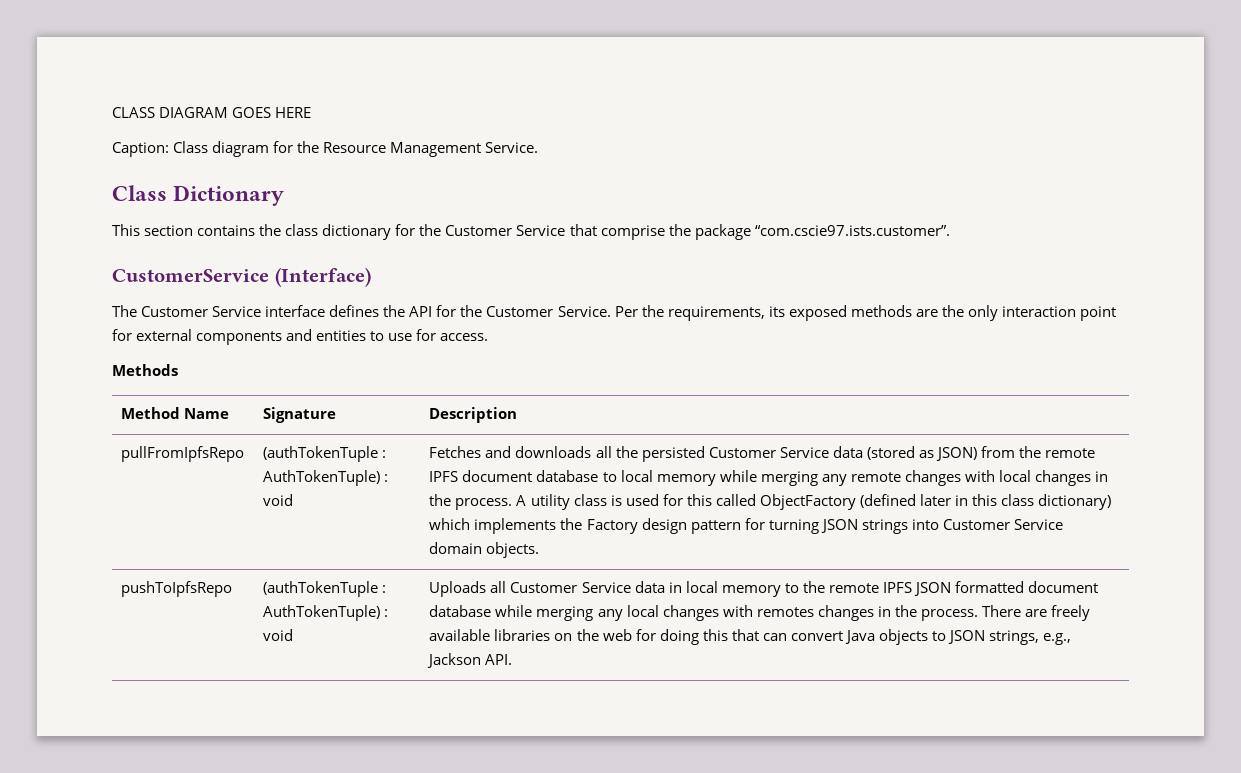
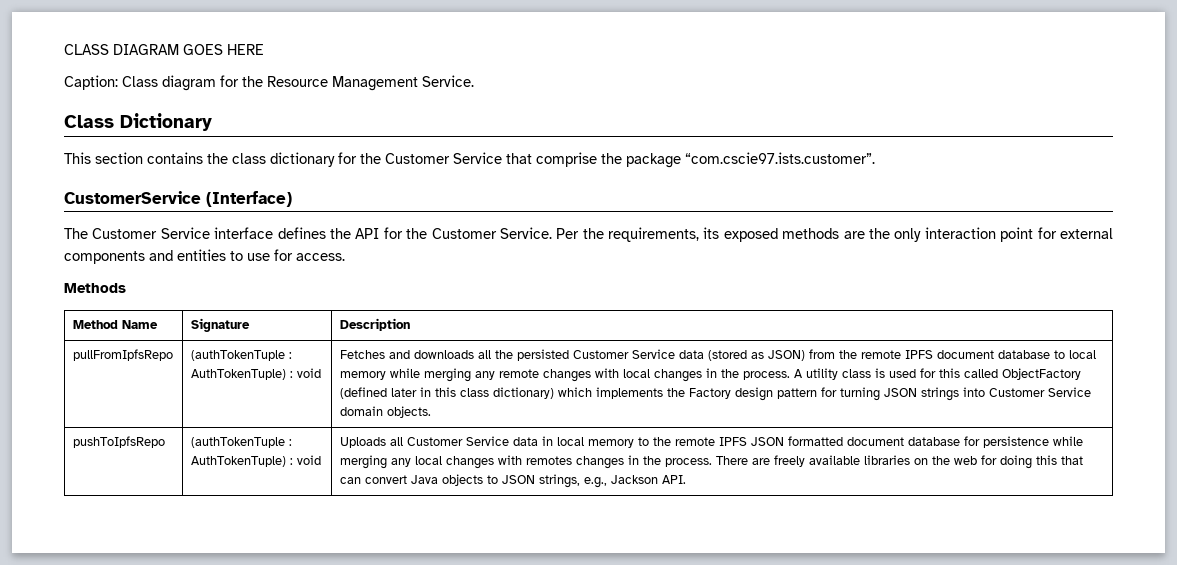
- Uploads all Customer Service data in local memory to the remote IPFS JSON formatted document database while merging any local changes with remotes changes in the process.
+ Uploads all Customer Service data in local memory to the remote IPFS JSON formatted document database for persistence while merging any local changes with remotes changes in the process.

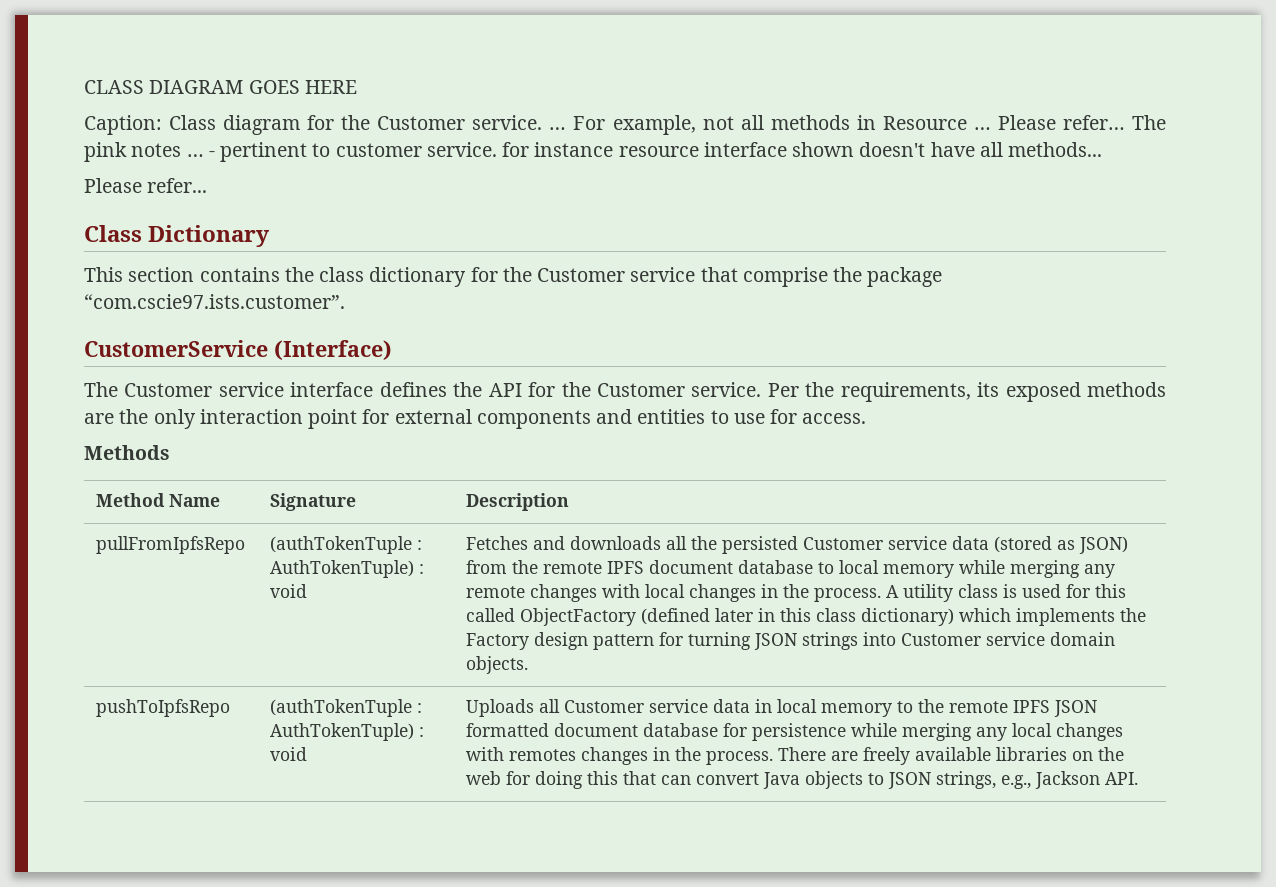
- Caption: Class diagram for the Resource Management Service.
+ Caption: Class diagram for the Customer service. … For example, not all methods in Resource … Please refer… The pink notes … - pertinent to customer service. for instance resource interface shown doesn't have all methods...
+ Please refer...
- This section contains the class dictionary for the Customer Service that comprise the package “com.cscie97.ists.customer”.
+ This section contains the class dictionary for the Customer service that comprise the package “com.cscie97.ists.customer”.
- The Customer Service interface defines the API for the Customer Service.
+ The Customer service interface defines the API for the Customer service.
- Fetches and downloads all the persisted Customer Service data (stored as JSON) from the remote IPFS document database to local memory while merging any remote changes with local changes in the process.
+ Fetches and downloads all the persisted Customer service data (stored as JSON) from the remote IPFS document database to local memory while merging any remote changes with local changes in the process.
- A utility class is used for this called ObjectFactory (defined later in this class dictionary) which implements the Factory design pattern for turning JSON strings into Customer Service domain objects.
+ A utility class is used for this called ObjectFactory (defined later in this class dictionary) which implements the Factory design pattern for turning JSON strings into Customer service domain objects.
- Uploads all Customer Service data in local memory to the remote IPFS JSON formatted document database for persistence while merging any local changes with remotes changes in the process.
+ Uploads all Customer service data in local memory to the remote IPFS JSON formatted document database for persistence while merging any local changes with remotes changes in the process.

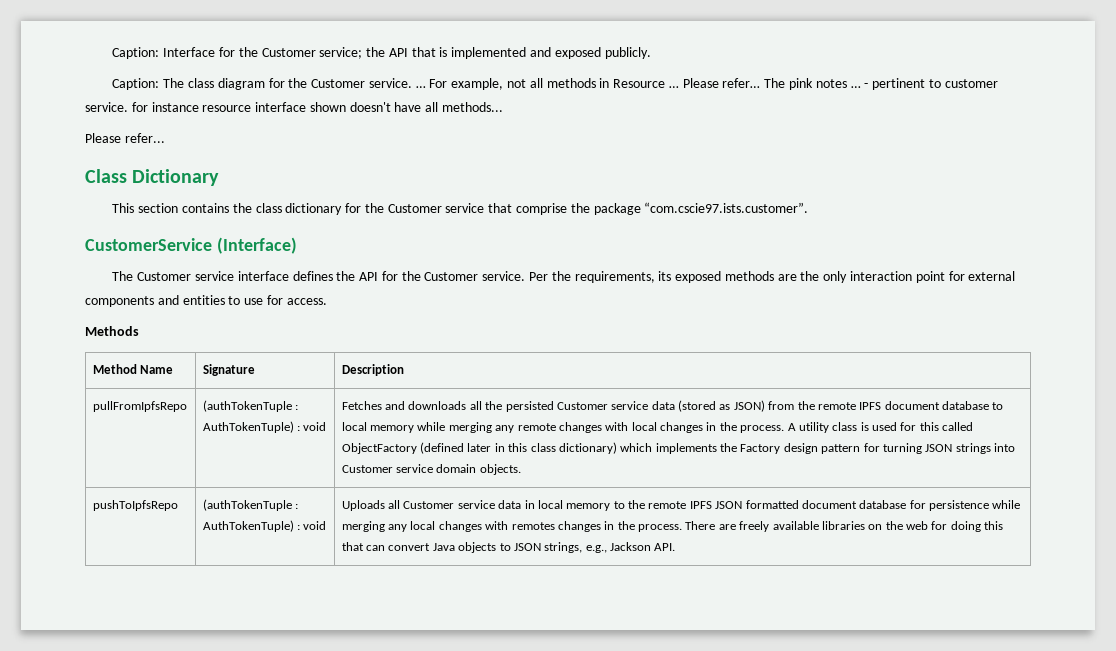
- CLASS DIAGRAM GOES HERE
- Caption: Class diagram for the Customer service.
+ Caption: Interface for the Customer service; the API that is implemented and exposed publicly.
+ Caption: The class diagram for the Customer service.

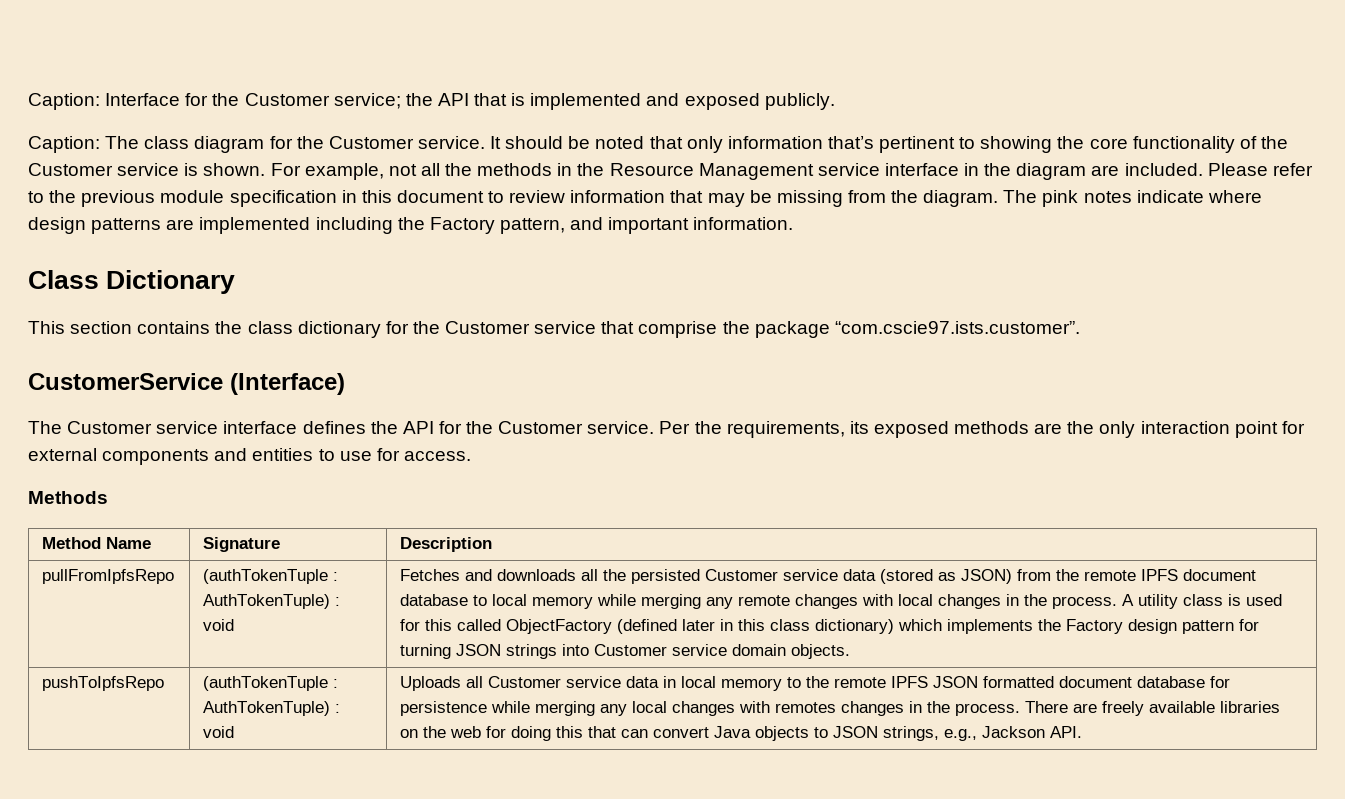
- Caption: The class diagram for the Customer service. …
+ Caption: The class diagram for the Customer service. It should be noted that only information that’s pertinent to showing the core functionality of the Customer service is shown.
- For example, not all methods in Resource … Please refer… The pink notes … - pertinent to customer service. for instance resource interface shown doesn't have all methods...
- Please refer...
+ For example, not all the methods in the Resource Management service interface in the diagram are included. Please refer to the previous module specification in this document to review information that may be missing from the diagram. The pink notes indicate where design patterns are implemented including the Factory pattern, and important information.

